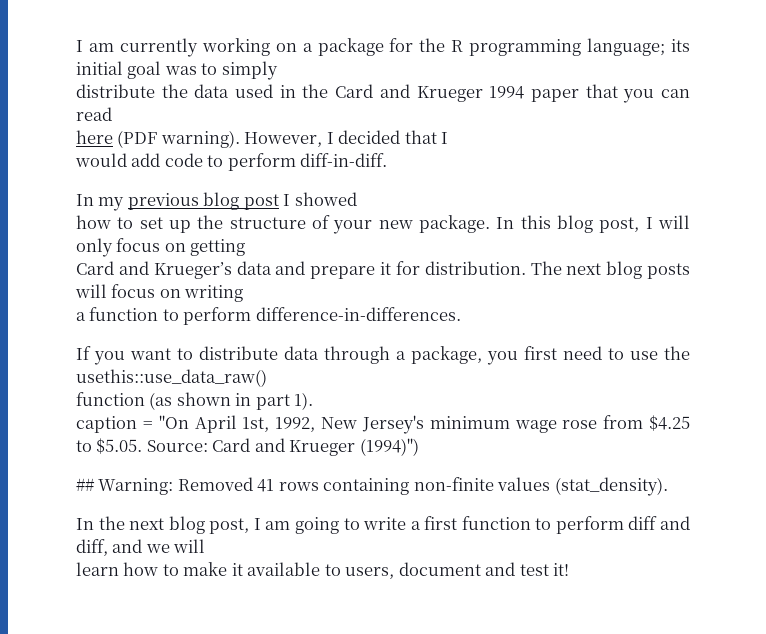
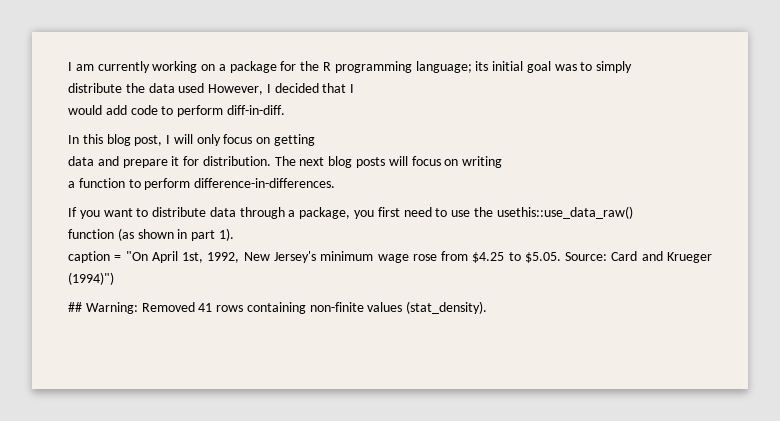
- distribute the data used in the Card and Krueger 1994 paper that you can read
- here (PDF warning). However, I decided that I
+ distribute the data used However, I decided that I
- In my previous blog post I showed
- how to set up the structure of your new package. In this blog post, I will only focus on getting
+ In this blog post, I will only focus on getting
- Card and Krueger’s data and prepare it for distribution.
+ data and prepare it for distribution.
- In the next blog post, I am going to write a first function to perform diff and diff, and we will
- learn how to make it available to users, document and test it!

